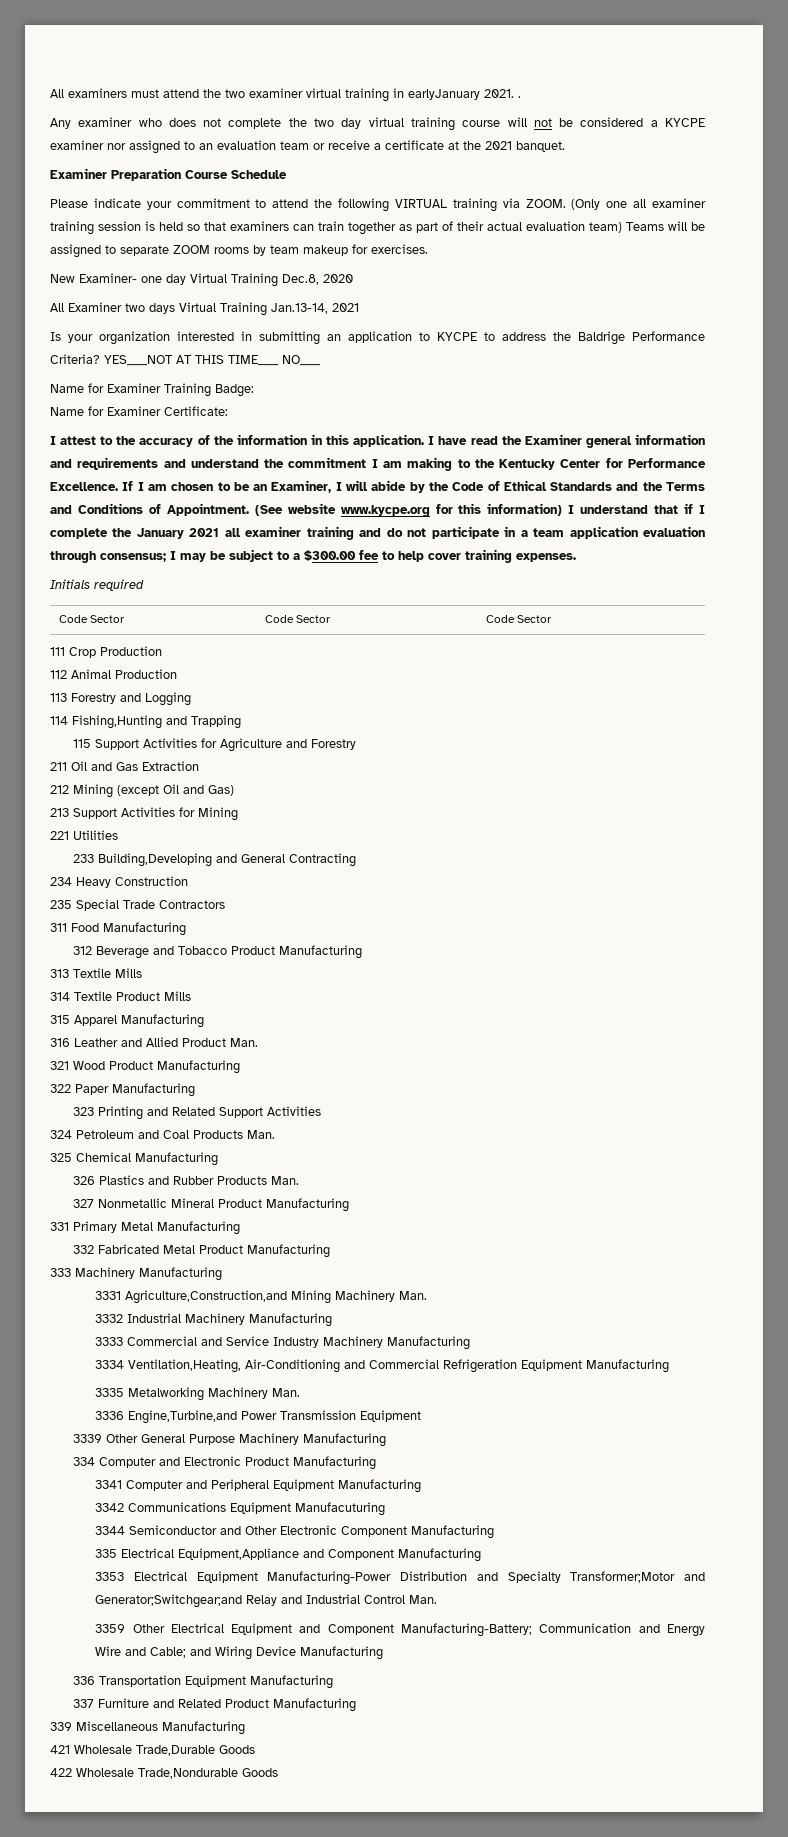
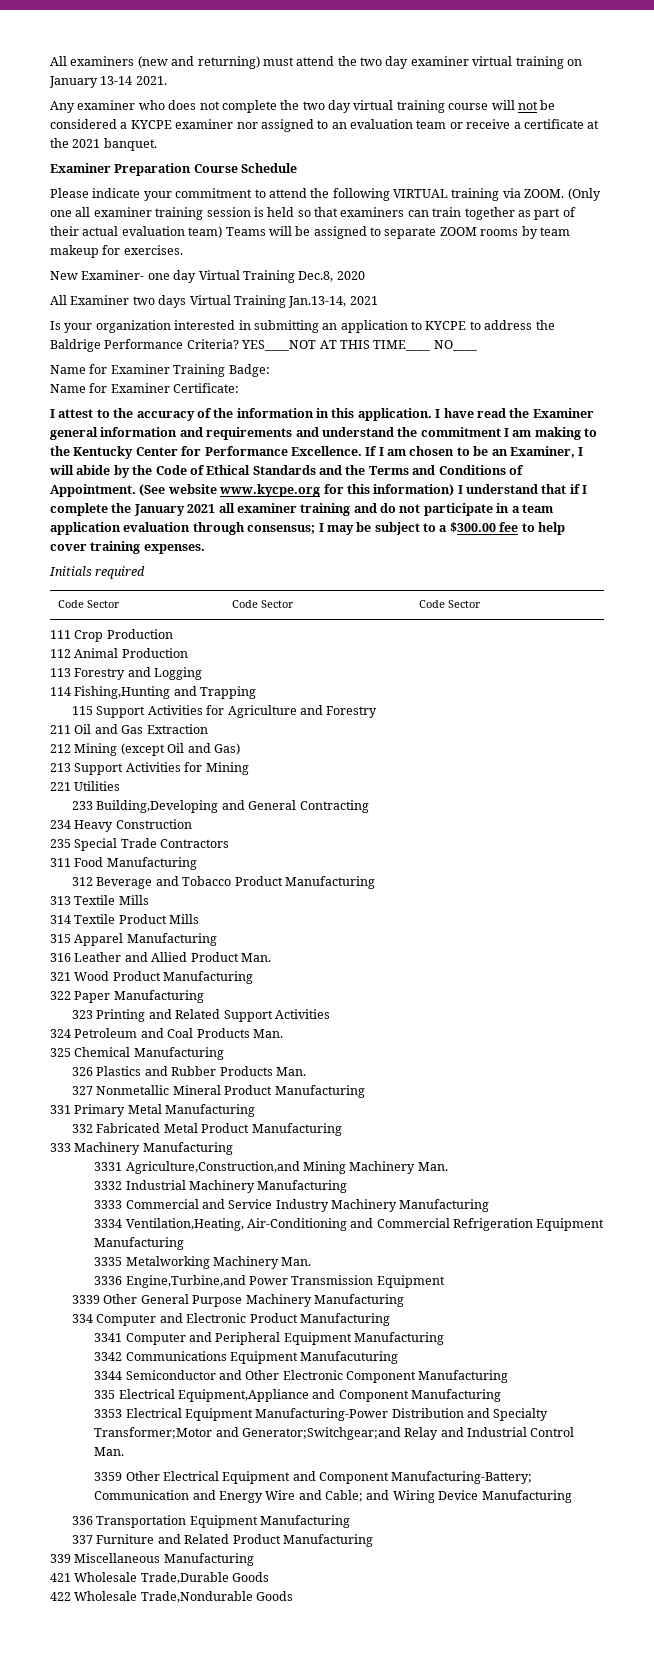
- All examiners must attend the two examiner virtual training in earlyJanuary 2021. .
+ All examiners (new and returning) must attend the two day examiner virtual training on January 13-14 2021.

